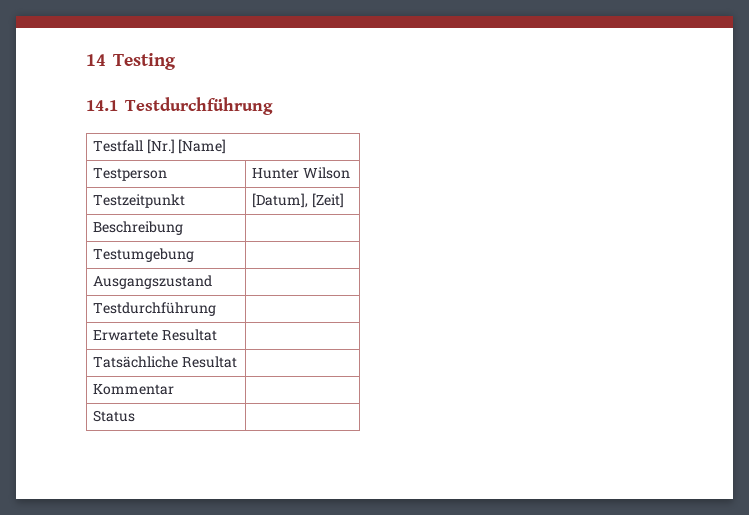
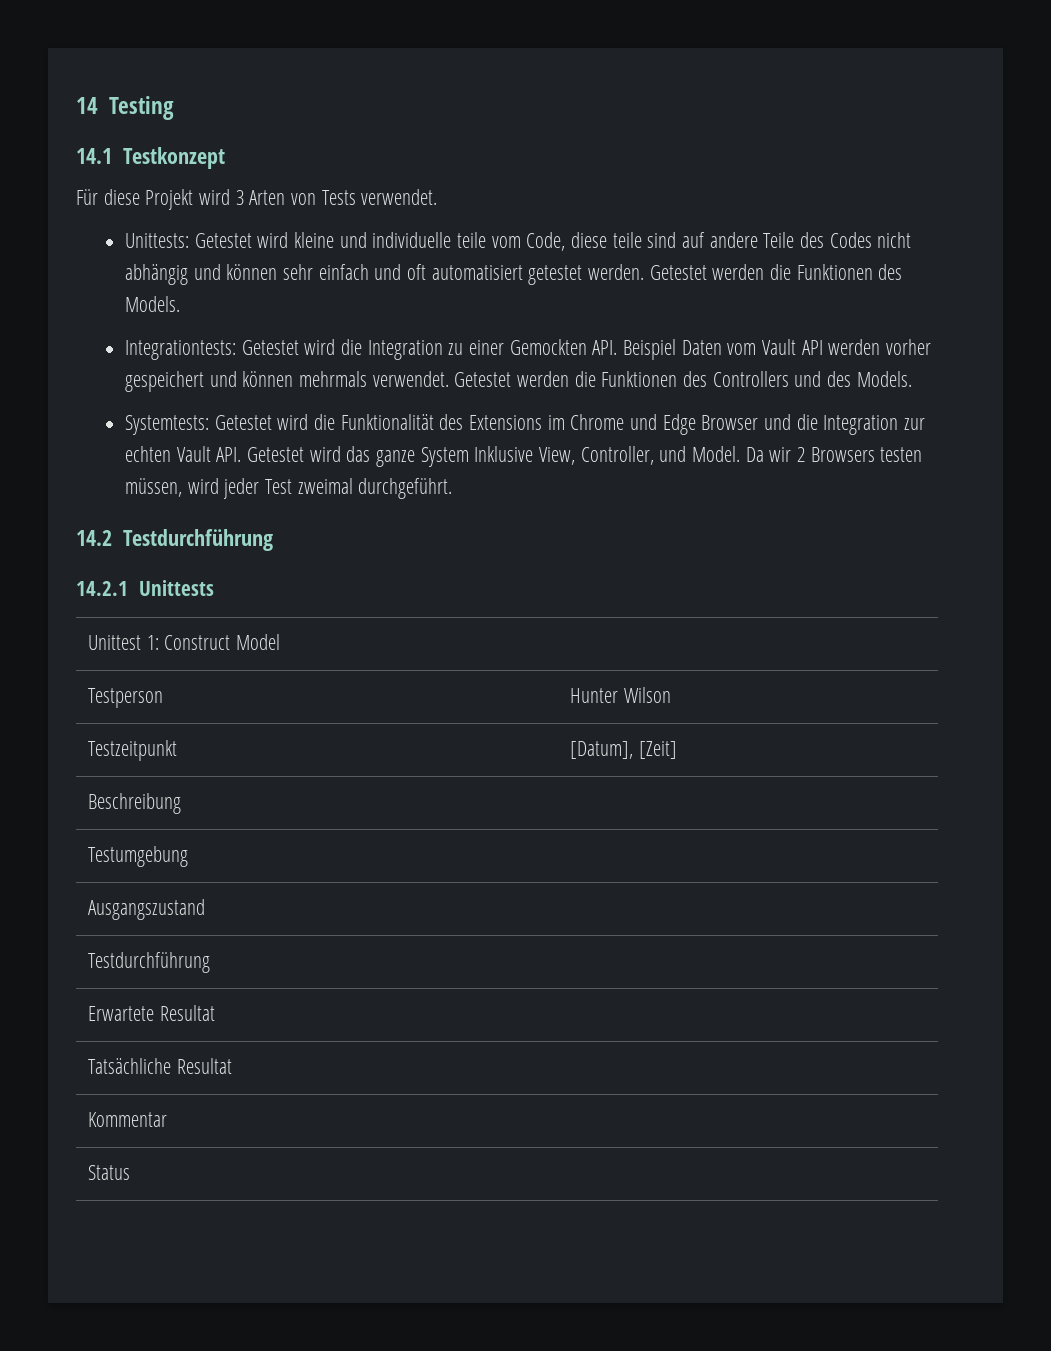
- 14.1 Testdurchführung
- Testfall [Nr.] [Name]
+ 14.1 Testkonzept
+ Für diese Projekt wird 3 Arten von Tests verwendet.
+ Unittests: Getestet wird kleine und individuelle teile vom Code, diese teile sind auf andere Teile des Codes nicht abhängig und können sehr einfach und oft automatisiert getestet werden. Getestet werden die Funktionen des Models.
+ Integrationtests: Getestet wird die Integration zu einer Gemockten API. Beispiel Daten vom Vault API werden vorher gespeichert und können mehrmals verwendet. Getestet werden die Funktionen des Controllers und des Models.
+ Systemtests: Getestet wird die Funktionalität des Extensions im Chrome und Edge Browser und die Integration zur echten Vault API. Getestet wird das ganze System Inklusive View, Controller, und Model. Da wir 2 Browsers testen müssen, wird jeder Test zweimal durchgeführt.
+ 14.2 Testdurchführung
+ 14.2.1 Unittests
+ Unittest 1: Construct Model

